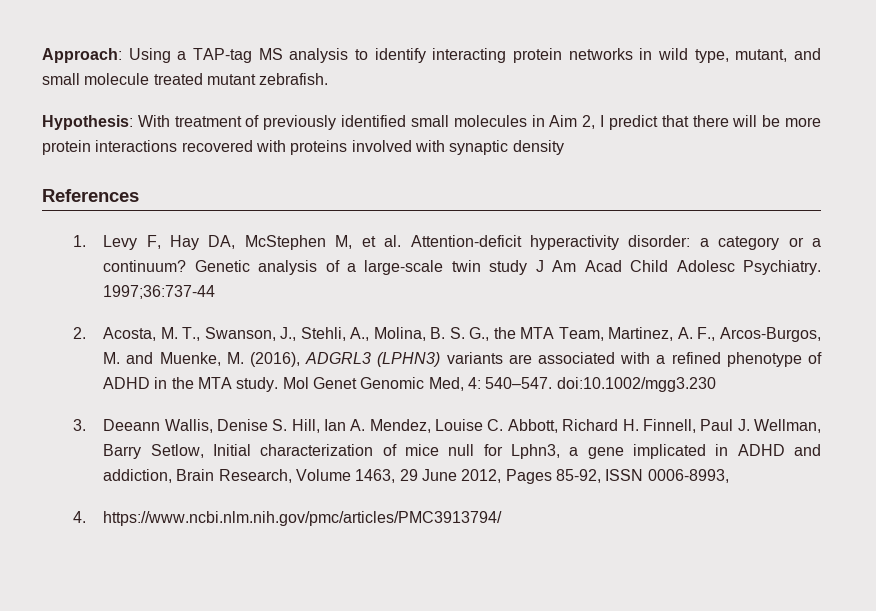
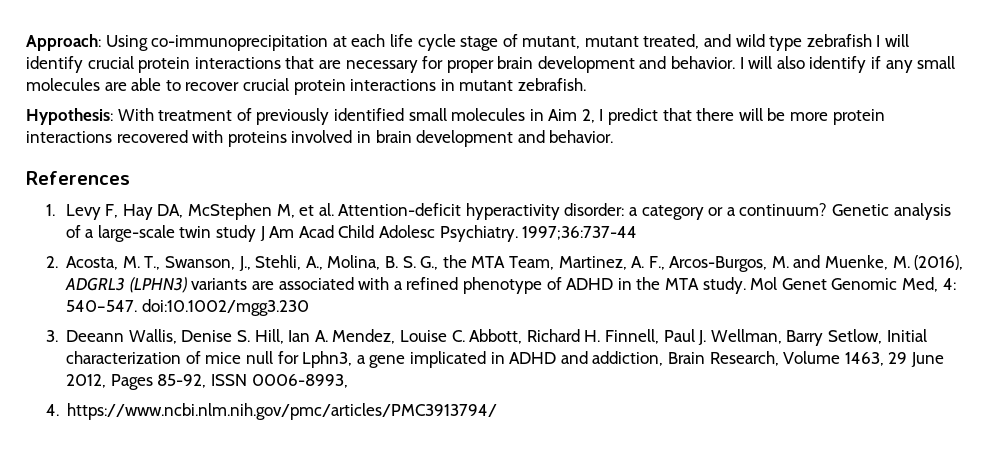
- Approach: Using a TAP-tag MS analysis to identify interacting protein networks in wild type, mutant, and small molecule treated mutant zebrafish.
+ Approach: Using co-immunoprecipitation at each life cycle stage of mutant, mutant treated, and wild type zebrafish I will identify crucial protein interactions that are necessary for proper brain development and behavior. I will also identify if any small molecules are able to recover crucial protein interactions in mutant zebrafish.
- Hypothesis: With treatment of previously identified small molecules in Aim 2, I predict that there will be more protein interactions recovered with proteins involved with synaptic density
+ Hypothesis: With treatment of previously identified small molecules in Aim 2, I predict that there will be more protein interactions recovered with proteins involved in brain development and behavior.

